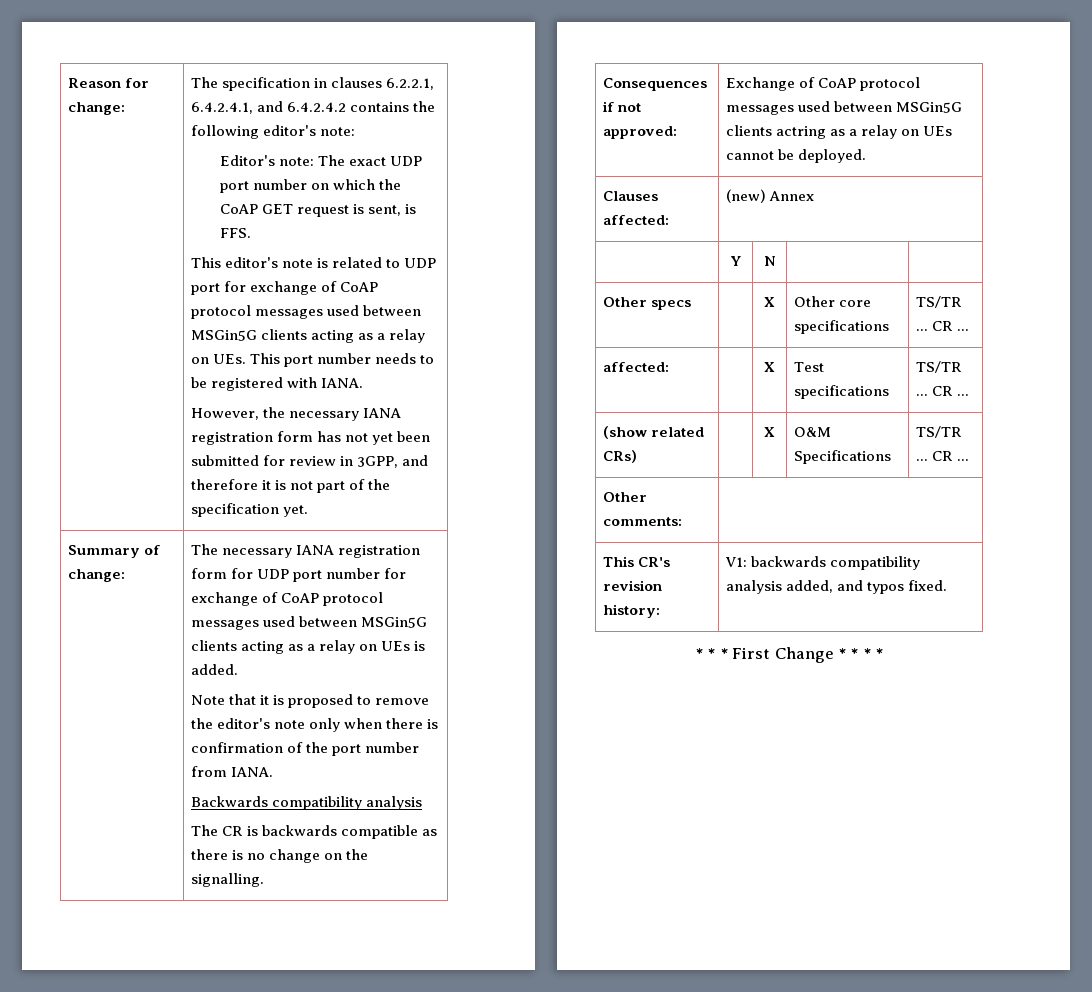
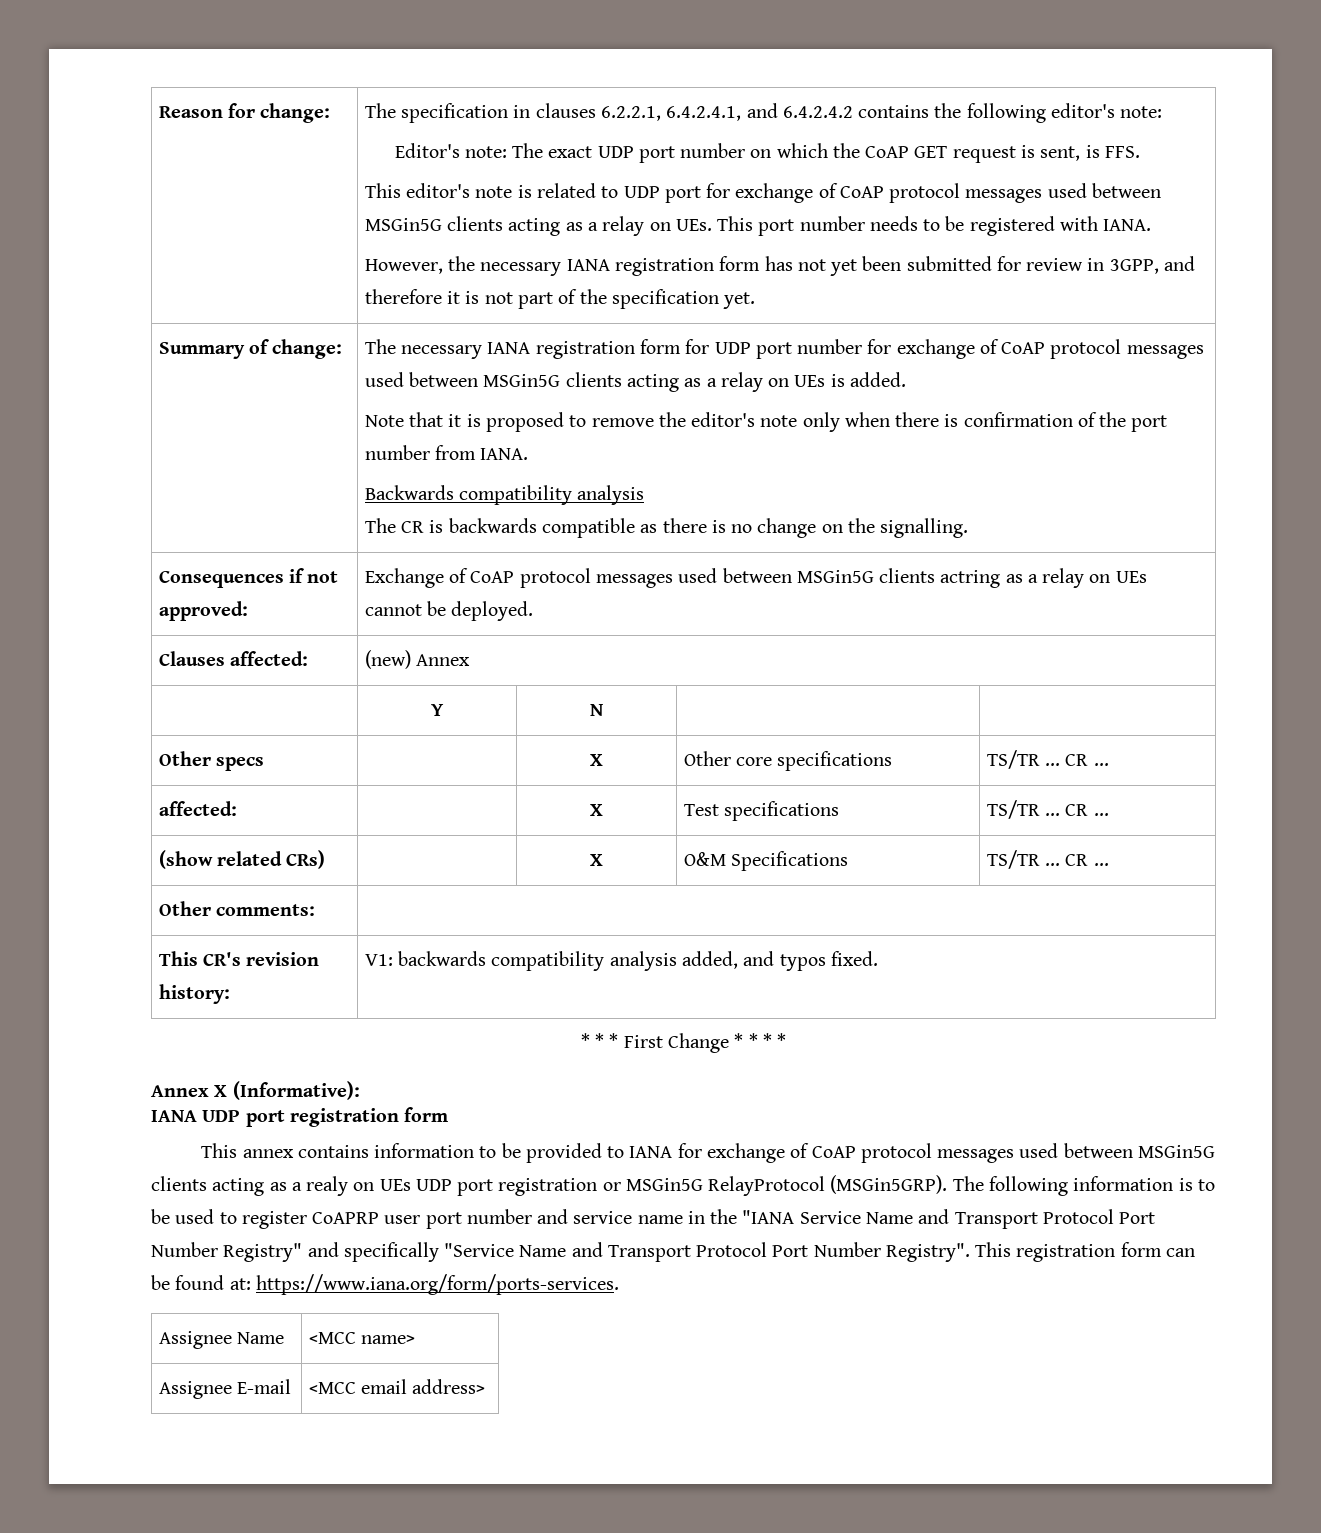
+ Annex X (Informative):
+ IANA UDP port registration form
+ This annex contains information to be provided to IANA for exchange of CoAP protocol messages used between MSGin5G clients acting as a realy on UEs UDP port registration or MSGin5G RelayProtocol (MSGin5GRP). The following information is to be used to register CoAPRP user port number and service name in the "IANA Service Name and Transport Protocol Port Number Registry" and specifically "Service Name and Transport Protocol Port Number Registry". This registration form can be found at: https://www.iana.org/form/ports-services.
+ Assignee Name | <MCC name>
+ Assignee E-mail | <MCC email address>

